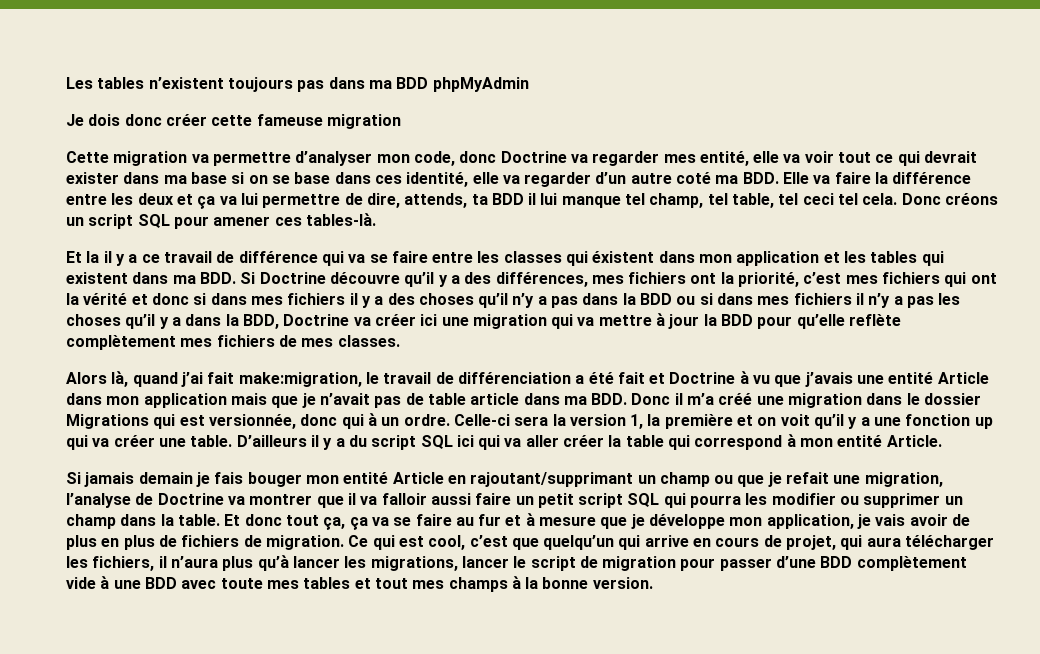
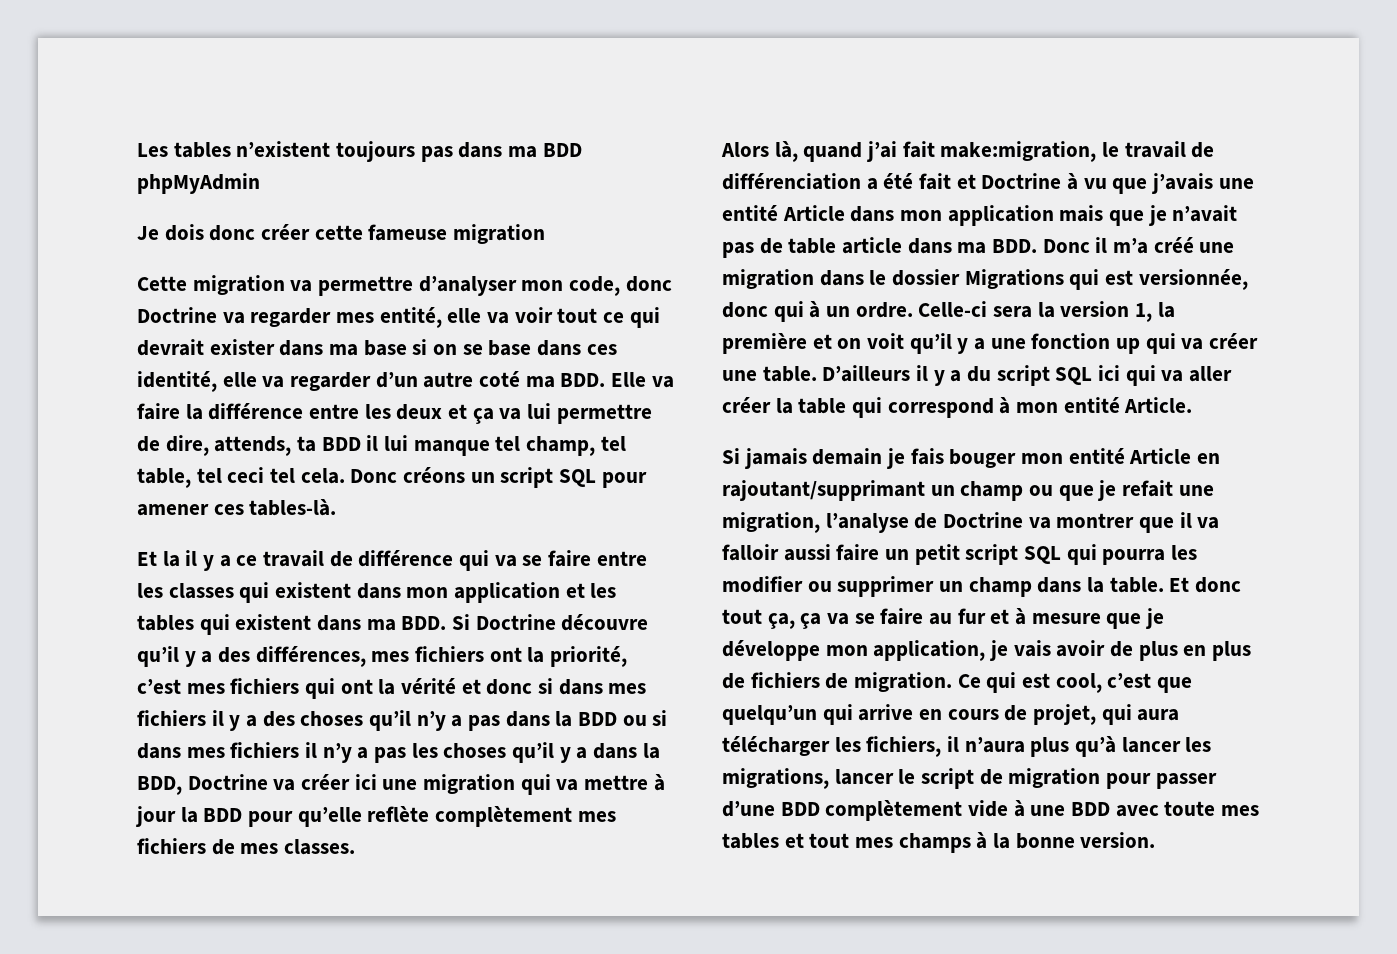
- Et la il y a ce travail de différence qui va se faire entre les classes qui éxistent dans mon application et les tables qui existent dans ma BDD. Si Doctrine découvre qu’il y a des différences, mes fichiers ont la priorité, c’est mes fichiers qui ont la vérité et donc si dans mes fichiers il y a des choses qu’il n’y a pas dans la BDD ou si dans mes fichiers il n’y a pas les choses qu’il y a dans la BDD, Doctrine va créer ici une migration qui va mettre à jour la BDD pour qu’elle reflète complètement mes fichiers de mes classes.
+ Et la il y a ce travail de différence qui va se faire entre les classes qui existent dans mon application et les tables qui existent dans ma BDD. Si Doctrine découvre qu’il y a des différences, mes fichiers ont la priorité, c’est mes fichiers qui ont la vérité et donc si dans mes fichiers il y a des choses qu’il n’y a pas dans la BDD ou si dans mes fichiers il n’y a pas les choses qu’il y a dans la BDD, Doctrine va créer ici une migration qui va mettre à jour la BDD pour qu’elle reflète complètement mes fichiers de mes classes.

